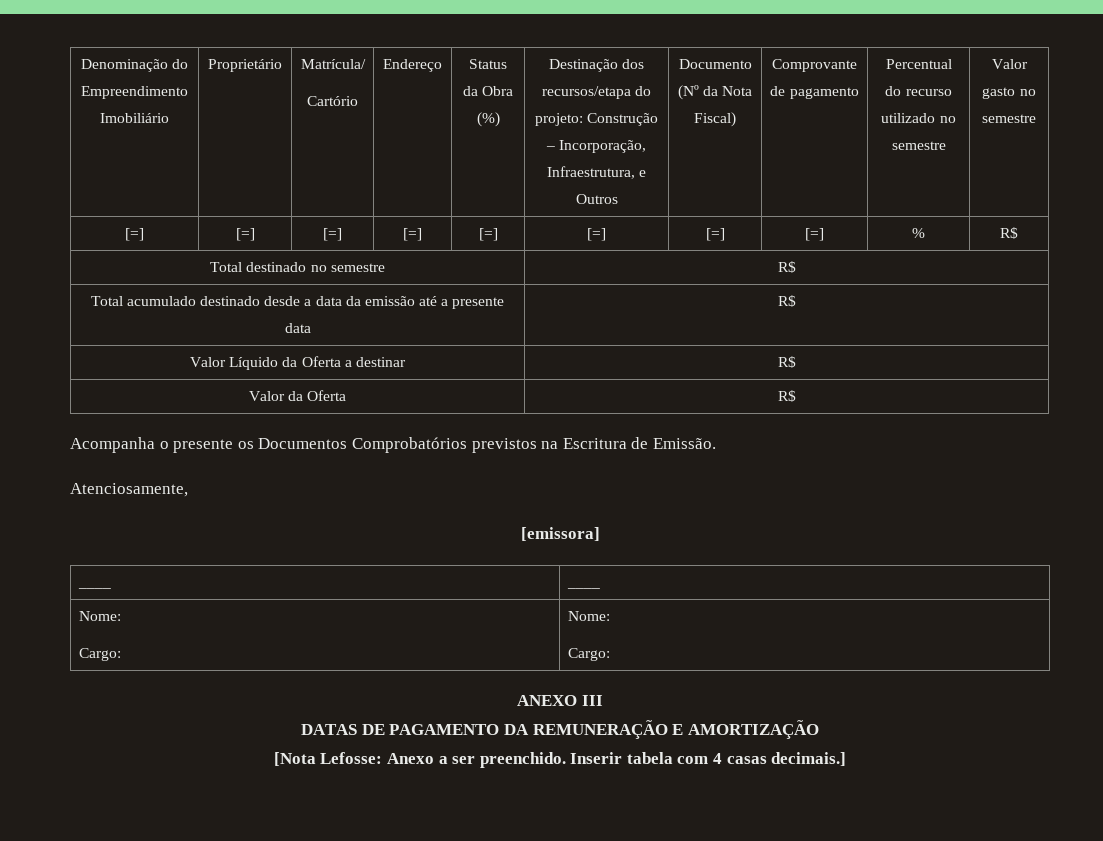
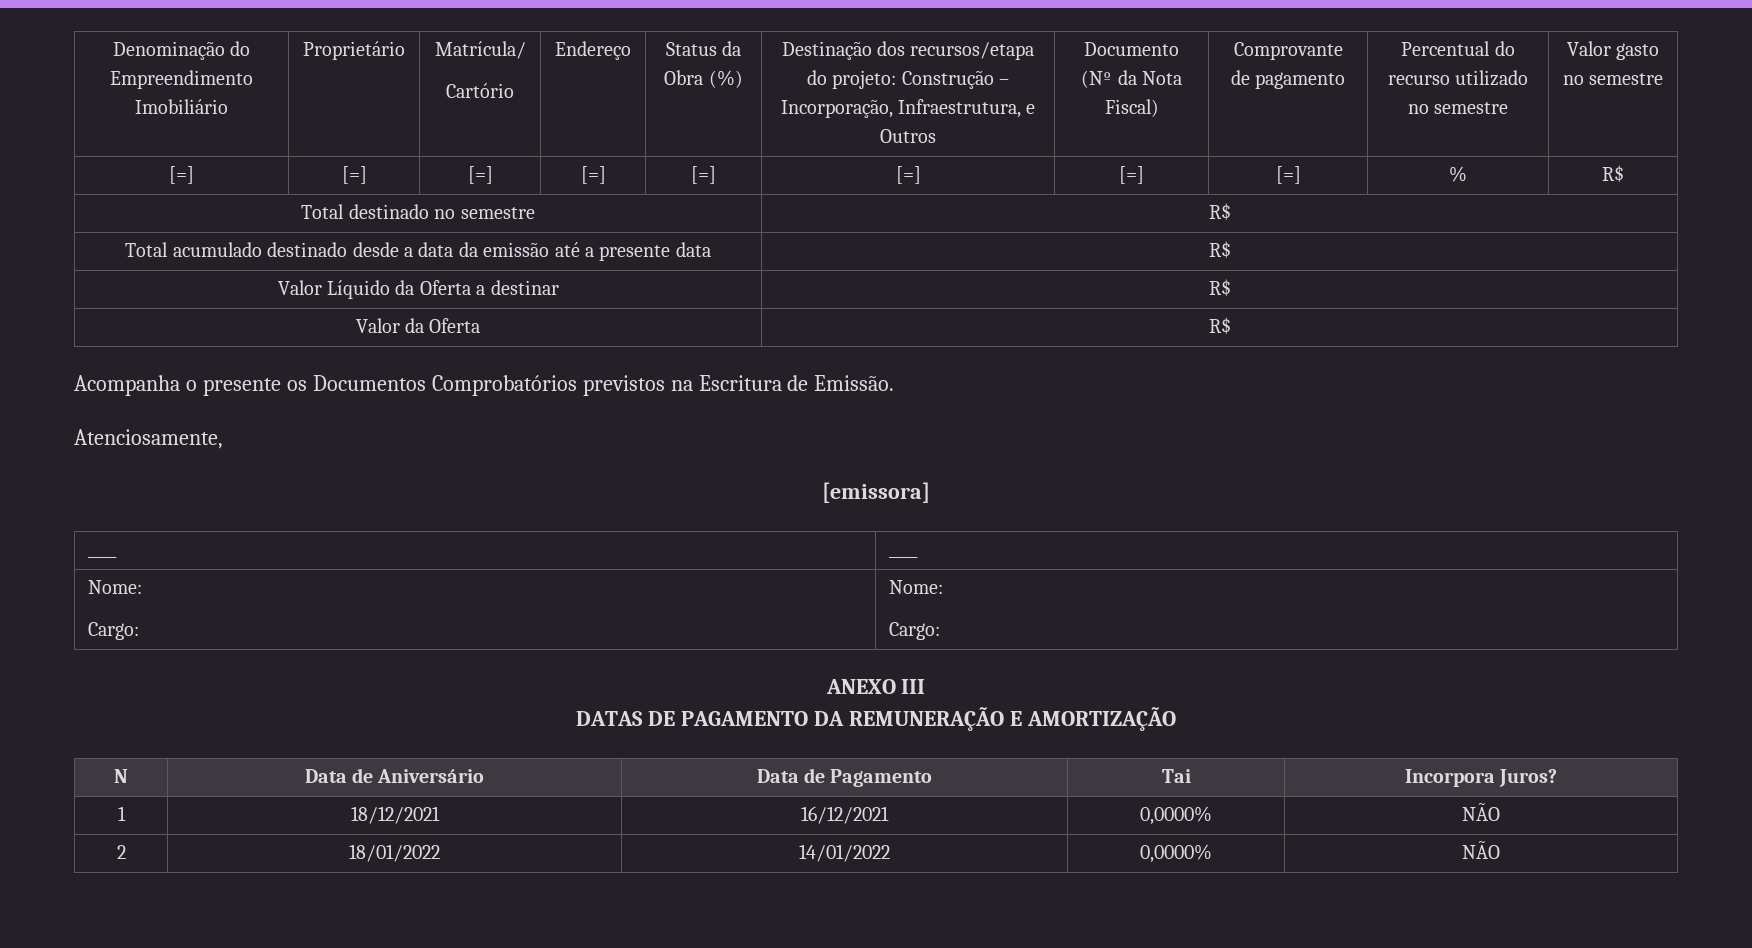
- [Nota Lefosse: Anexo a ser preenchido. Inserir tabela com 4 casas decimais.]
+ N | Data de Aniversário | Data de Pagamento | Tai | Incorpora Juros?
+ 1 | 18/12/2021 | 16/12/2021 | 0,0000% | NÃO
+ 2 | 18/01/2022 | 14/01/2022 | 0,0000% | NÃO

